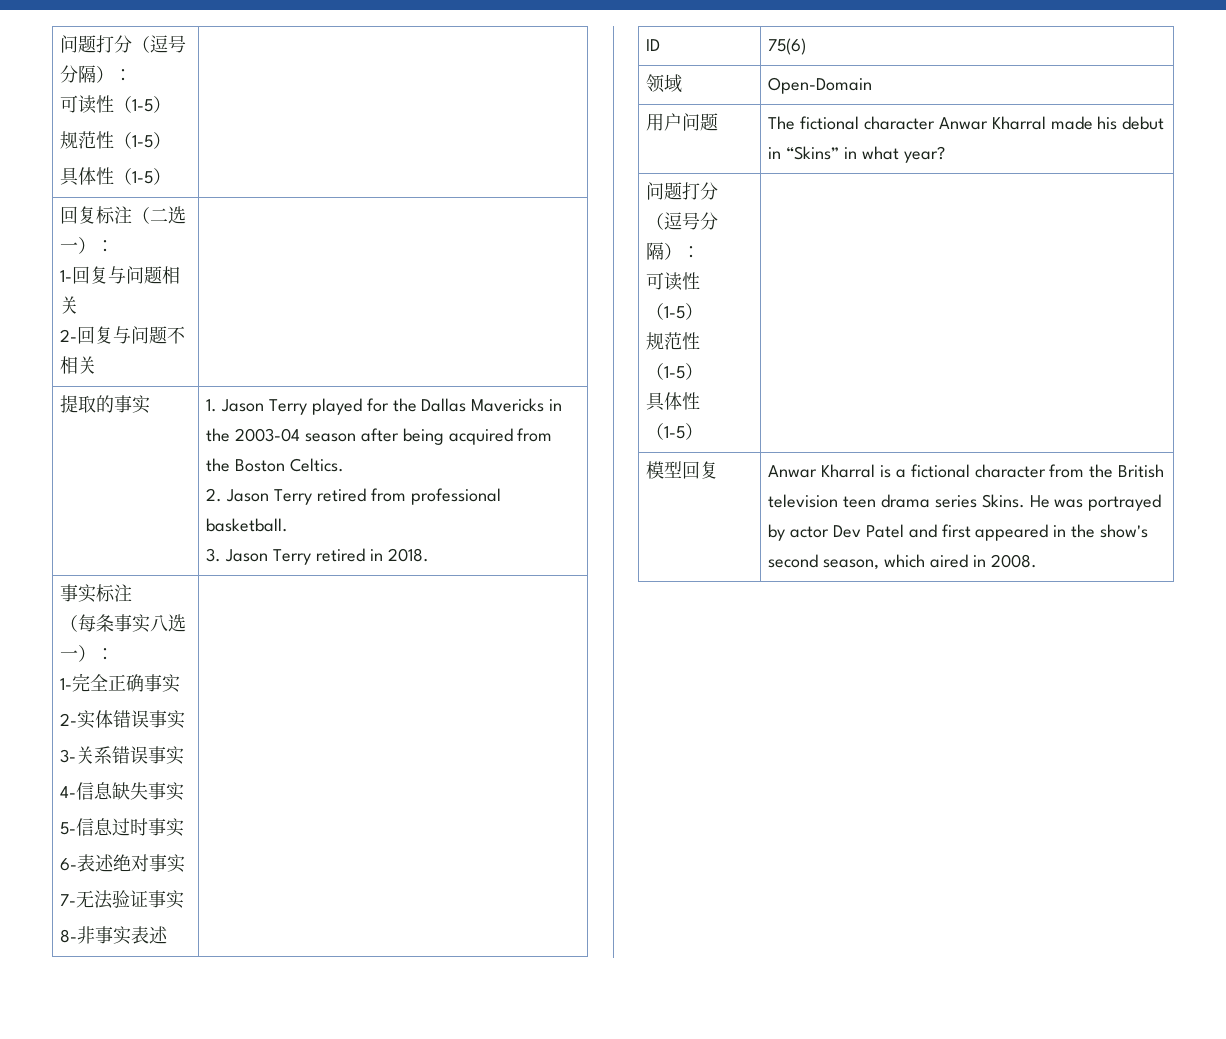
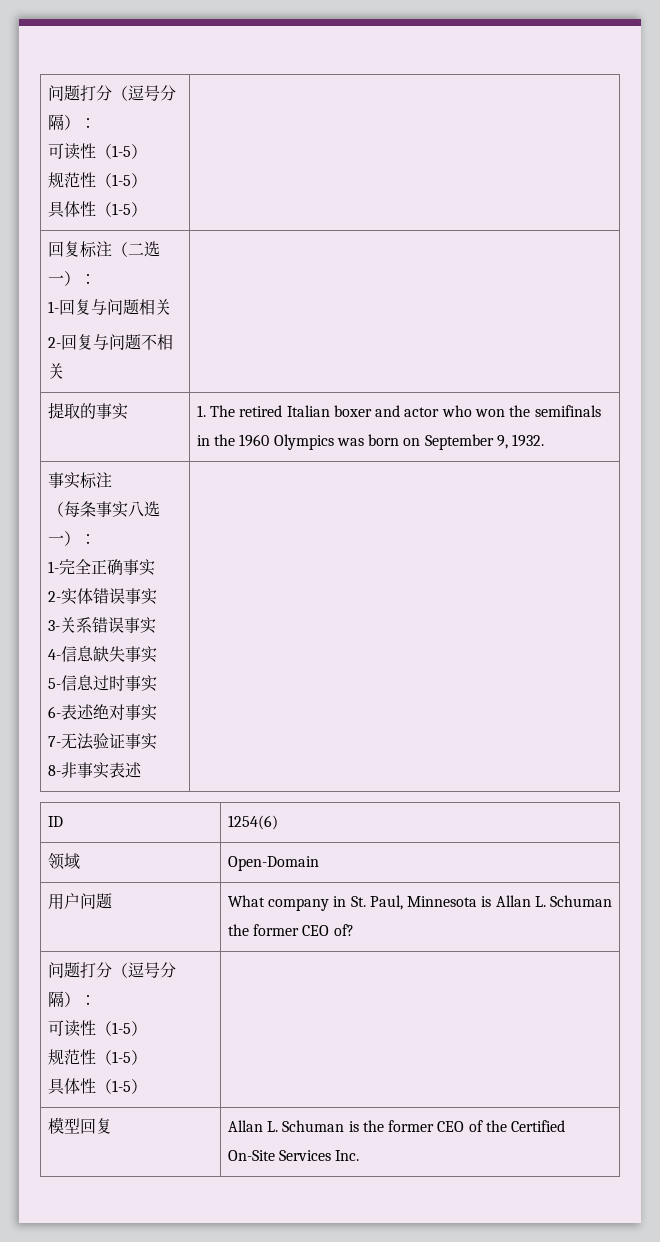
- 提取的事实 | 1. Jason Terry played for the Dallas Mavericks in the 2003-04 season after being acquired from the Boston Celtics.
- 2. Jason Terry retired from professional basketball.
- 3. Jason Terry retired in 2018.
+ 提取的事实 | 1. The retired Italian boxer and actor who won the semifinals in the 1960 Olympics was born on September 9, 1932.
- ID | 75(6)
+ ID | 1254(6)
- 用户问题 | The fictional character Anwar Kharral made his debut in “Skins” in what year?
+ 用户问题 | What company in St. Paul, Minnesota is Allan L. Schuman the former CEO of?
- 模型回复 | Anwar Kharral is a fictional character from the British television teen drama series Skins. He was portrayed by actor Dev Patel and first appeared in the show's second season, which aired in 2008.
+ 模型回复 | Allan L. Schuman is the former CEO of the Certified On-Site Services Inc.

